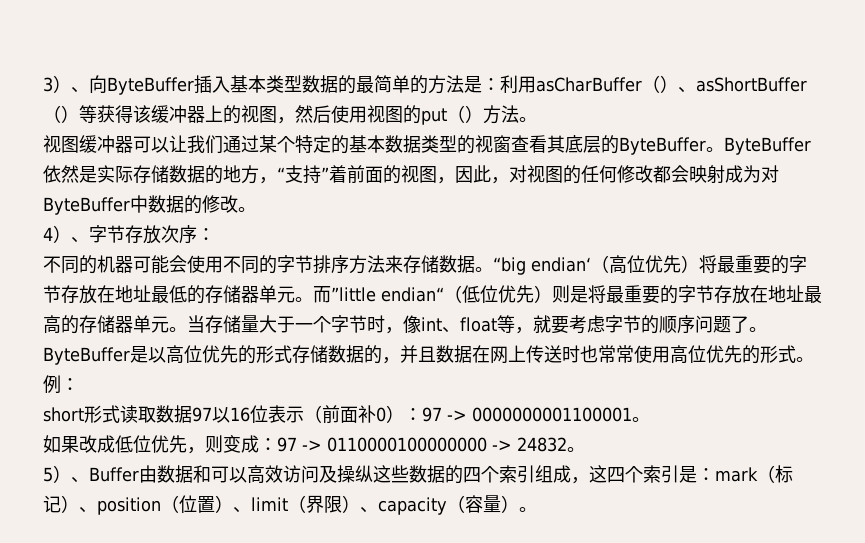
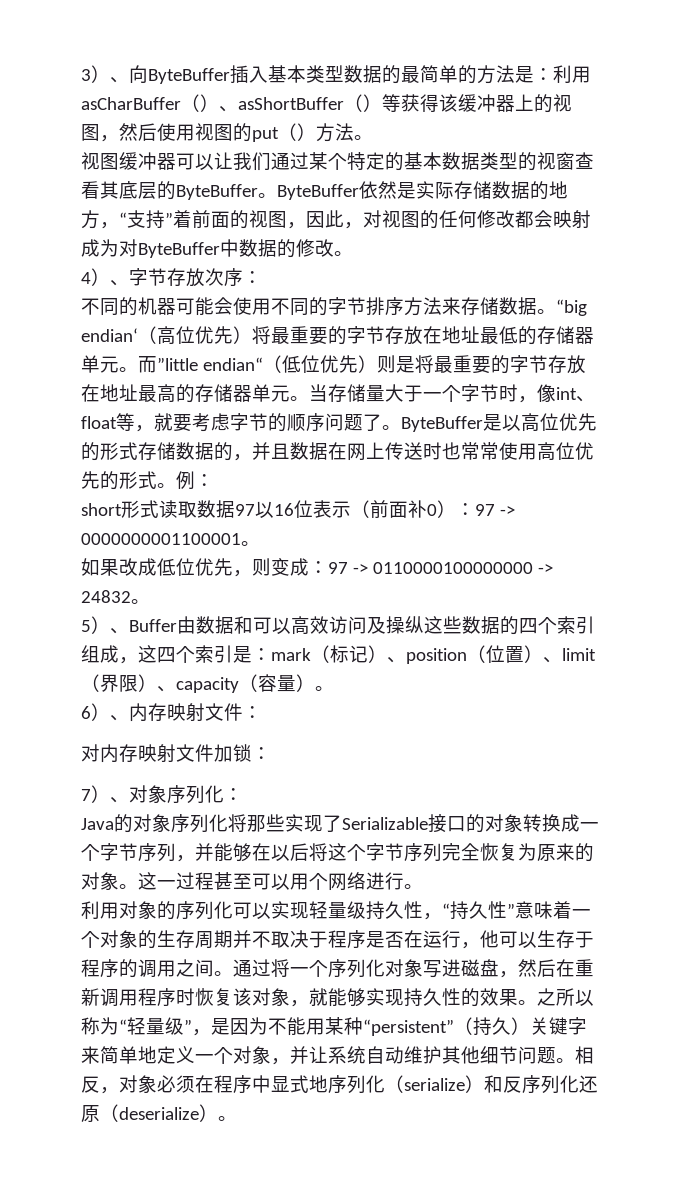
+ 6）、内存映射文件：
+ 对内存映射文件加锁：
+ 7）、对象序列化：
+ Java的对象序列化将那些实现了Serializable接口的对象转换成一个字节序列，并能够在以后将这个字节序列完全恢复为原来的对象。这一过程甚至可以用个网络进行。
+ 利用对象的序列化可以实现轻量级持久性，“持久性”意味着一个对象的生存周期并不取决于程序是否在运行，他可以生存于程序的调用之间。通过将一个序列化对象写进磁盘，然后在重新调用程序时恢复该对象，就能够实现持久性的效果。之所以称为“轻量级”，是因为不能用某种“persistent”（持久）关键字来简单地定义一个对象，并让系统自动维护其他细节问题。相反，对象必须在程序中显式地序列化（serialize）和反序列化还原（deserialize）。

